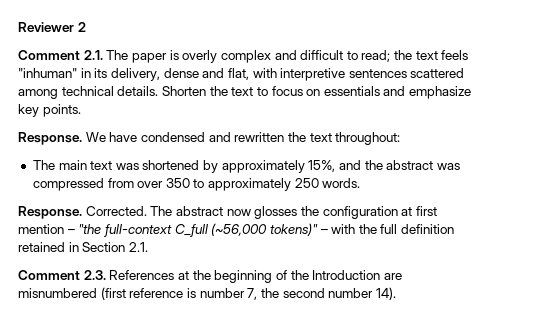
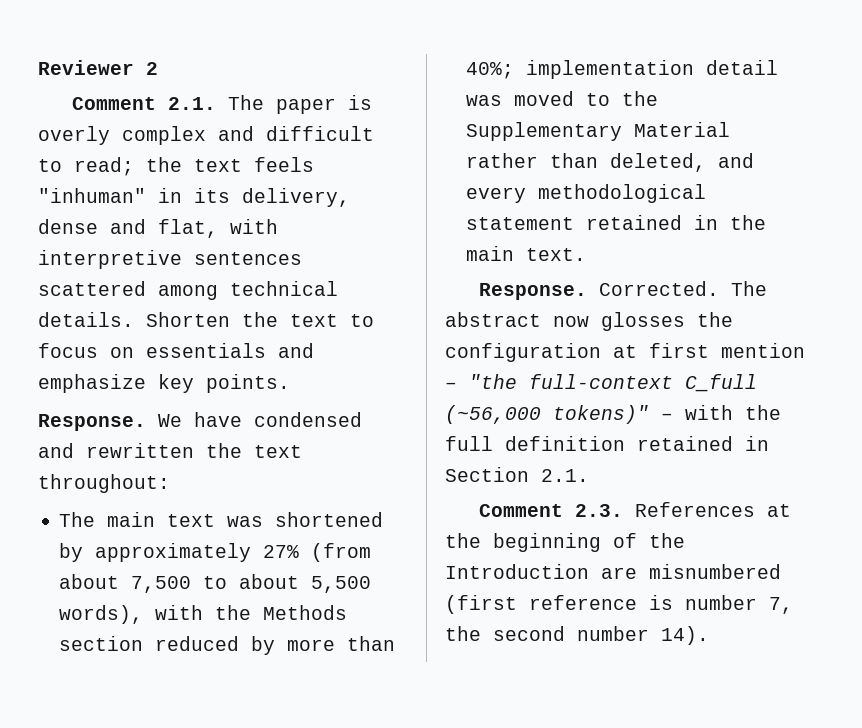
- The main text was shortened by approximately 15%, and the abstract was compressed from over 350 to approximately 250 words.
+ The main text was shortened by approximately 27% (from about 7,500 to about 5,500 words), with the Methods section reduced by more than 40%; implementation detail was moved to the Supplementary Material rather than deleted, and every methodological statement retained in the main text.

